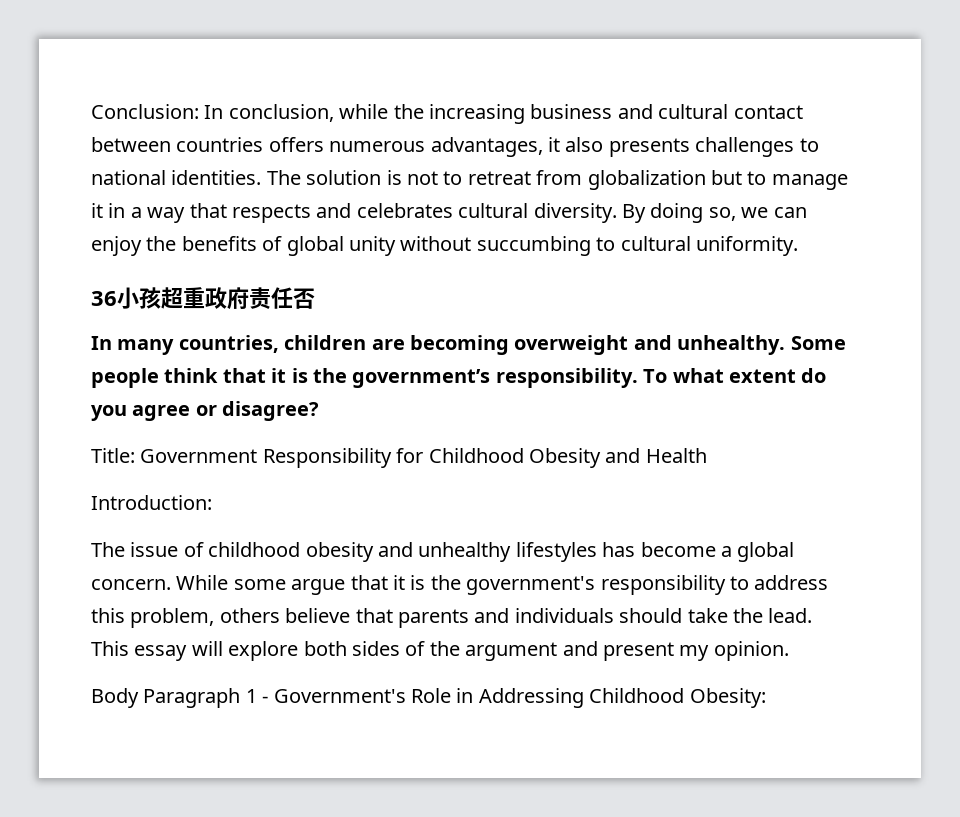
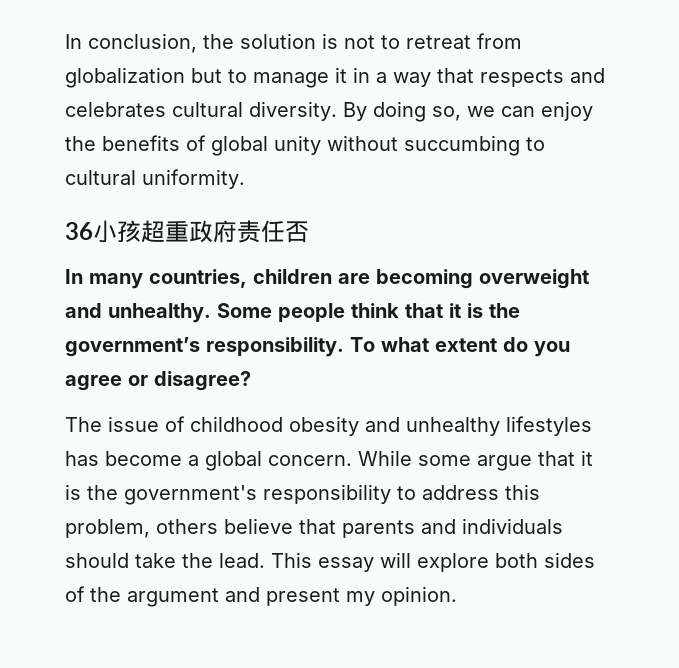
- Conclusion: In conclusion, while the increasing business and cultural contact between countries offers numerous advantages, it also presents challenges to national identities. The solution is not to retreat from globalization but to manage it in a way that respects and celebrates cultural diversity.
+ In conclusion, the solution is not to retreat from globalization but to manage it in a way that respects and celebrates cultural diversity.
- Title: Government Responsibility for Childhood Obesity and Health
- Introduction:
- Body Paragraph 1 - Government's Role in Addressing Childhood Obesity:

